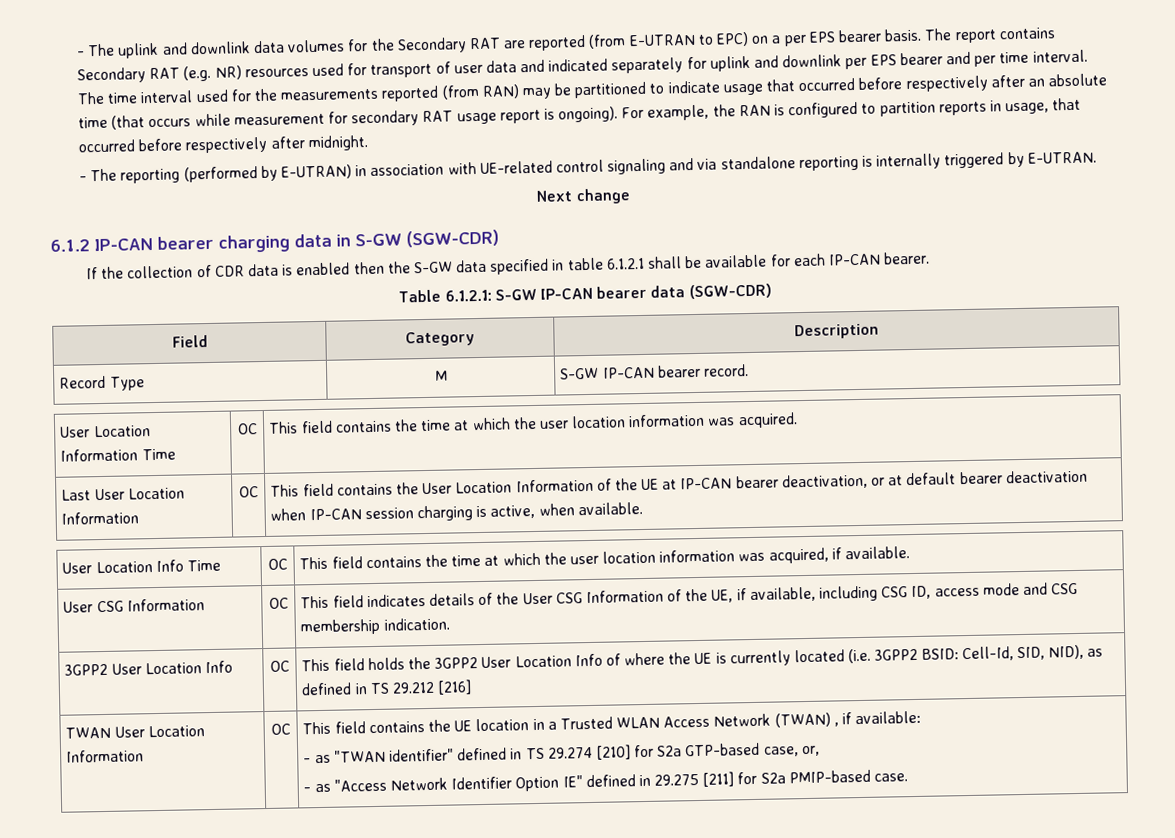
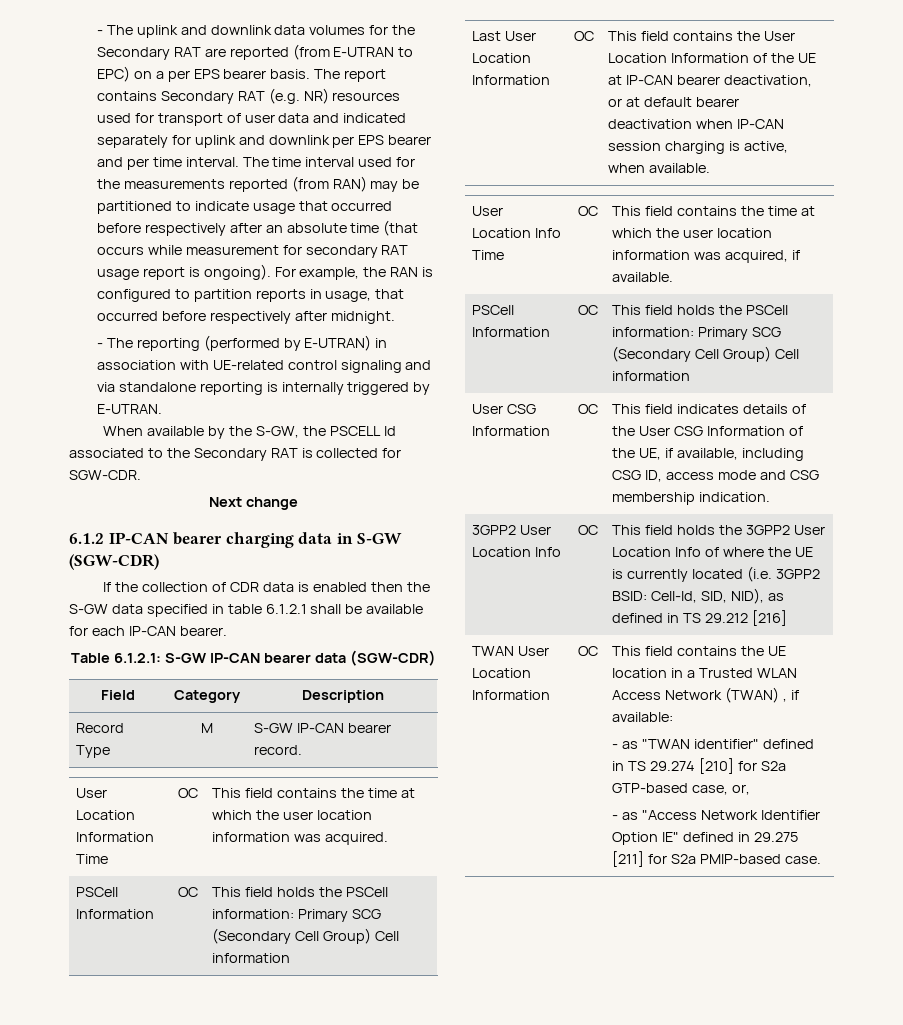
+ When available by the S-GW, the PSCELL Id associated to the Secondary RAT is collected for SGW-CDR.
  User Location Information Time | OC | This field contains the time at which the user location information was acquired.
+ PSCell Information | OC | This field holds the PSCell information: Primary SCG (Secondary Cell Group) Cell information
  User Location Info Time | OC | This field contains the time at which the user location information was acquired, if available.
+ PSCell Information | OC | This field holds the PSCell information: Primary SCG (Secondary Cell Group) Cell information

